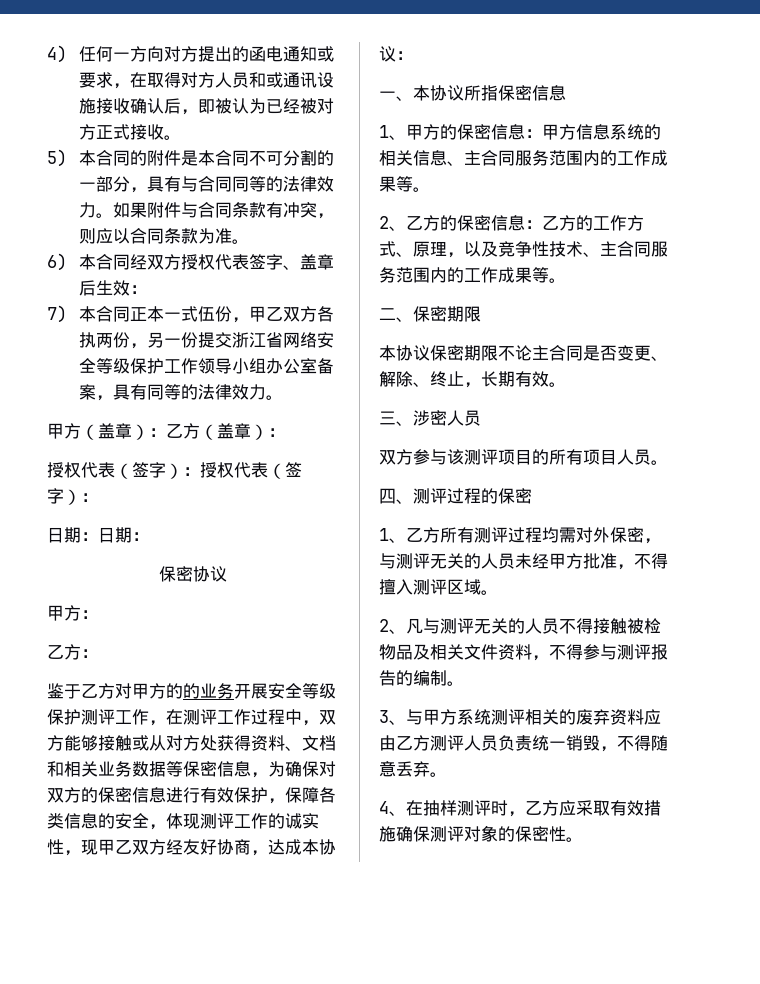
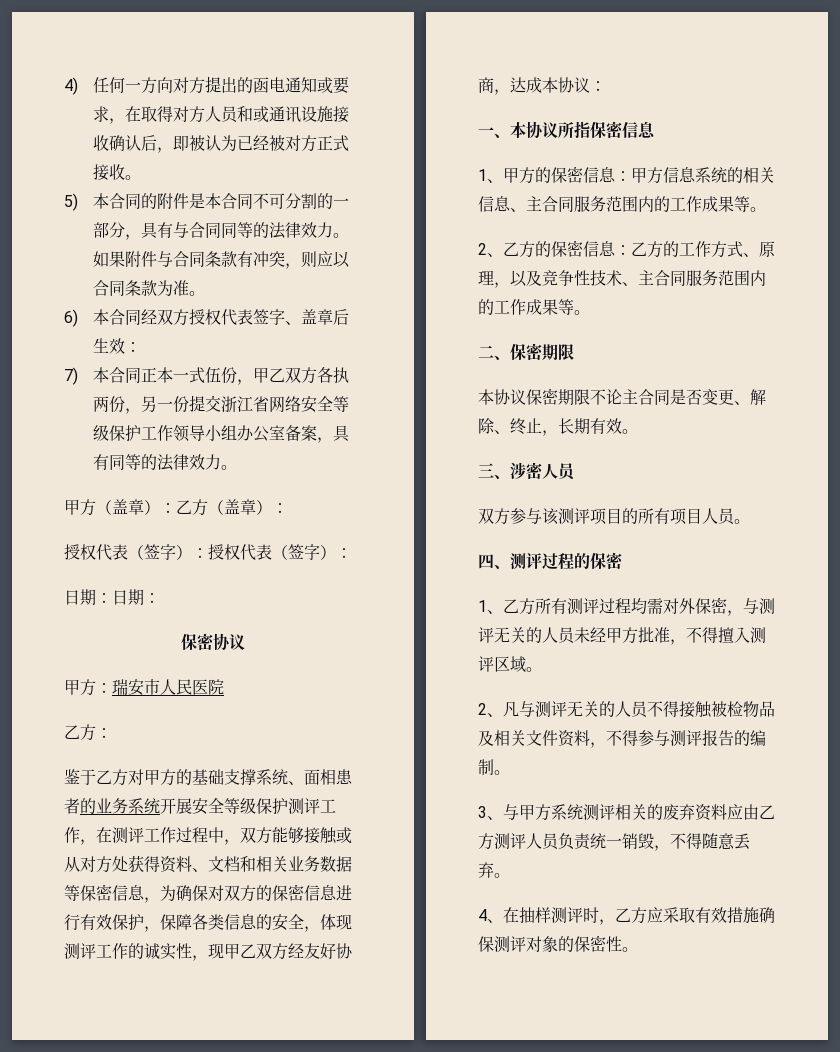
- 甲方：
+ 甲方：瑞安市人民医院
- 鉴于乙方对甲方的的业务开展安全等级保护测评工作，在测评工作过程中，双方能够接触或从对方处获得资料、文档和相关业务数据等保密信息，为确保对双方的保密信息进行有效保护，保障各类信息的安全，体现测评工作的诚实性，现甲乙双方经友好协商，达成本协议：
+ 鉴于乙方对甲方的基础支撑系统、面相患者的业务系统开展安全等级保护测评工作，在测评工作过程中，双方能够接触或从对方处获得资料、文档和相关业务数据等保密信息，为确保对双方的保密信息进行有效保护，保障各类信息的安全，体现测评工作的诚实性，现甲乙双方经友好协商，达成本协议：

